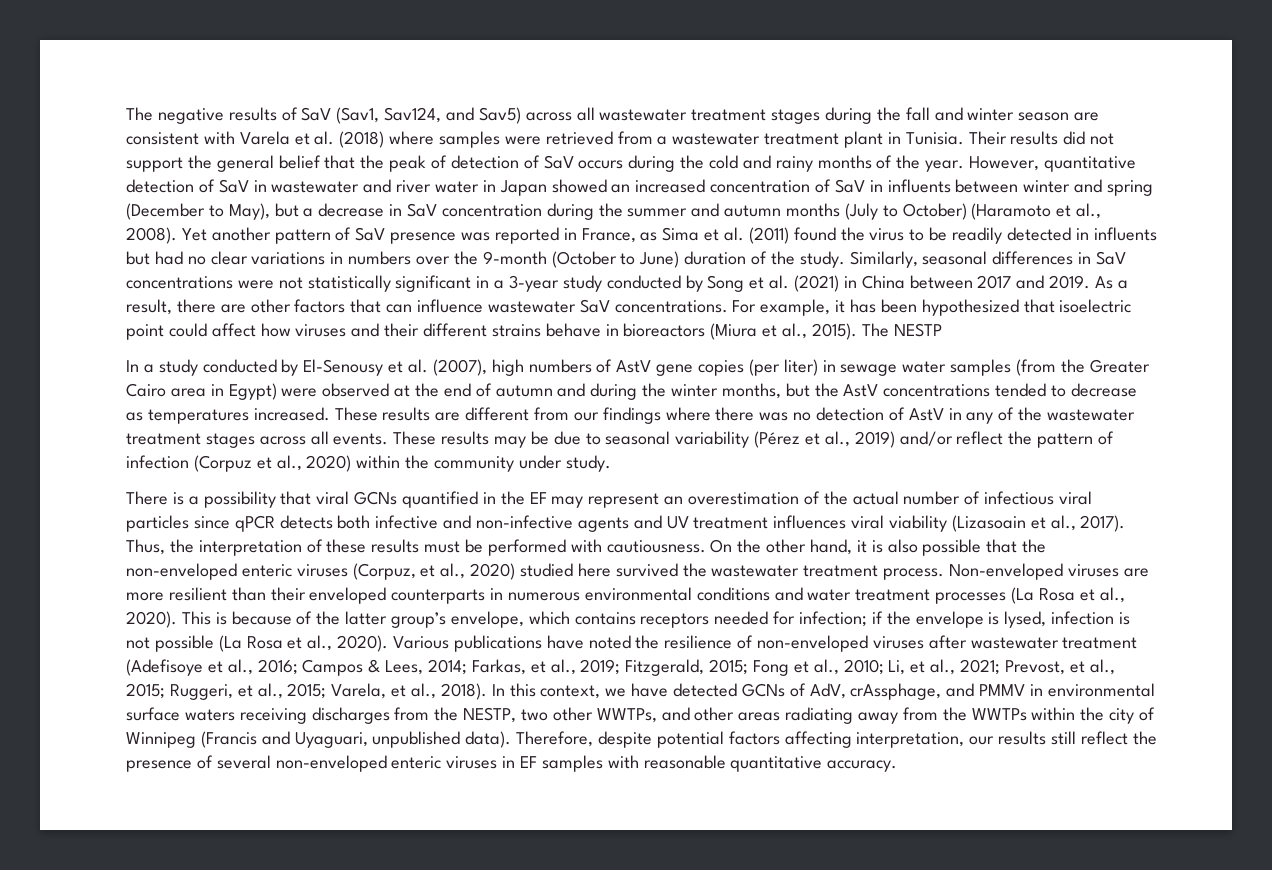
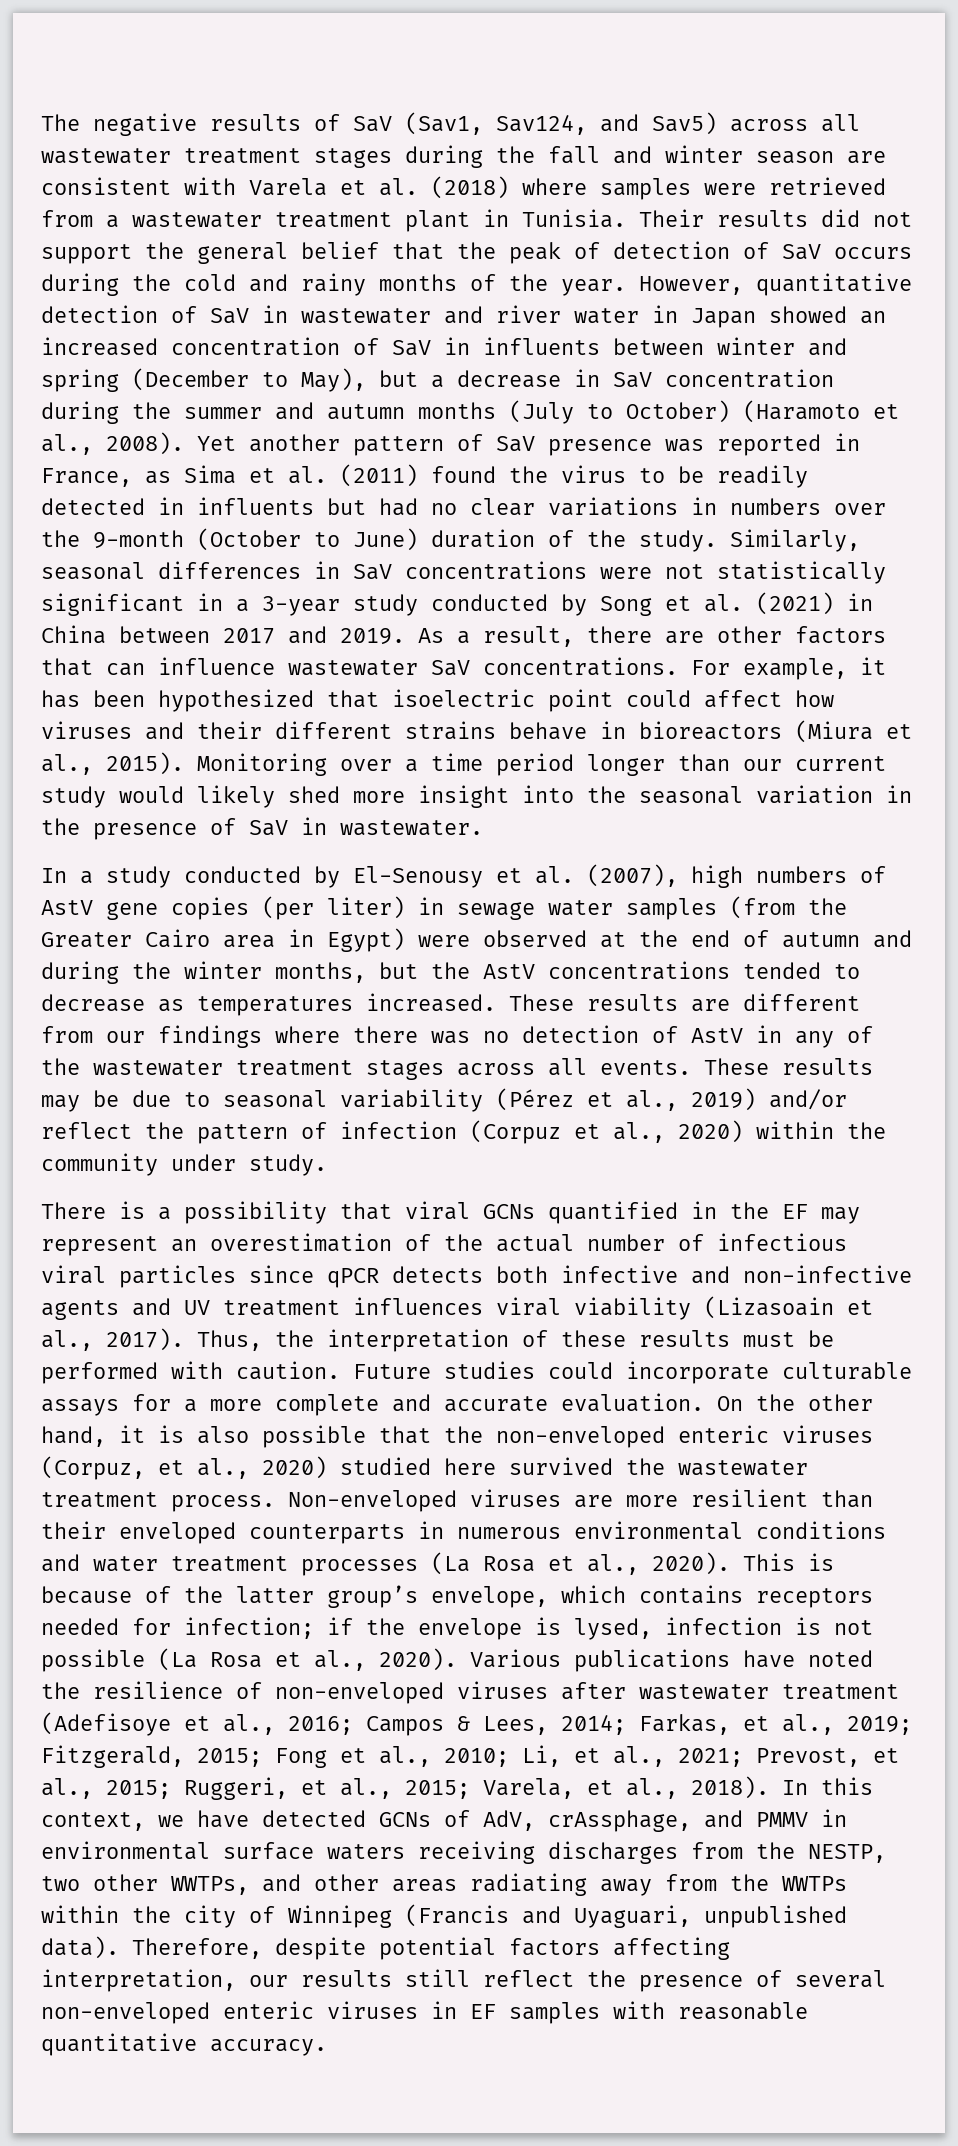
- The NESTP
+ Monitoring over a time period longer than our current study would likely shed more insight into the seasonal variation in the presence of SaV in wastewater.
- Thus, the interpretation of these results must be performed with cautiousness.
+ Thus, the interpretation of these results must be performed with caution. Future studies could incorporate culturable assays for a more complete and accurate evaluation.

